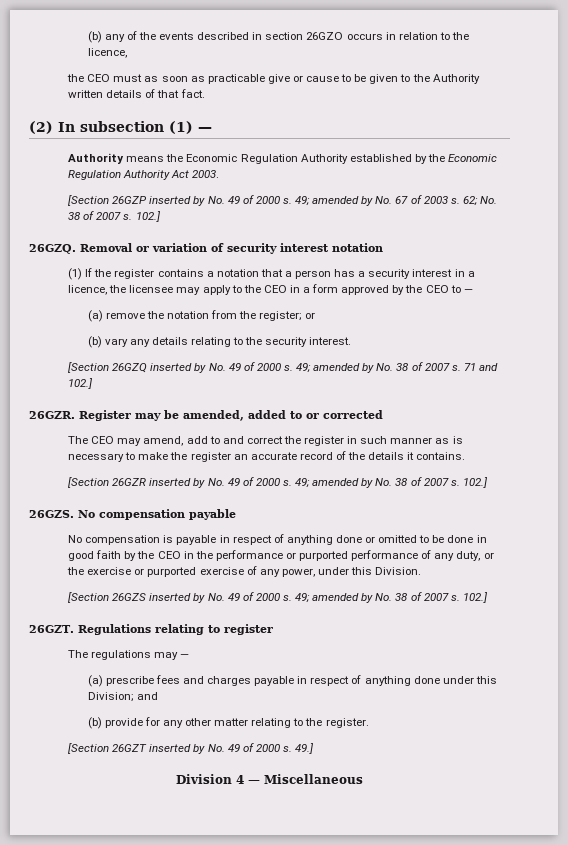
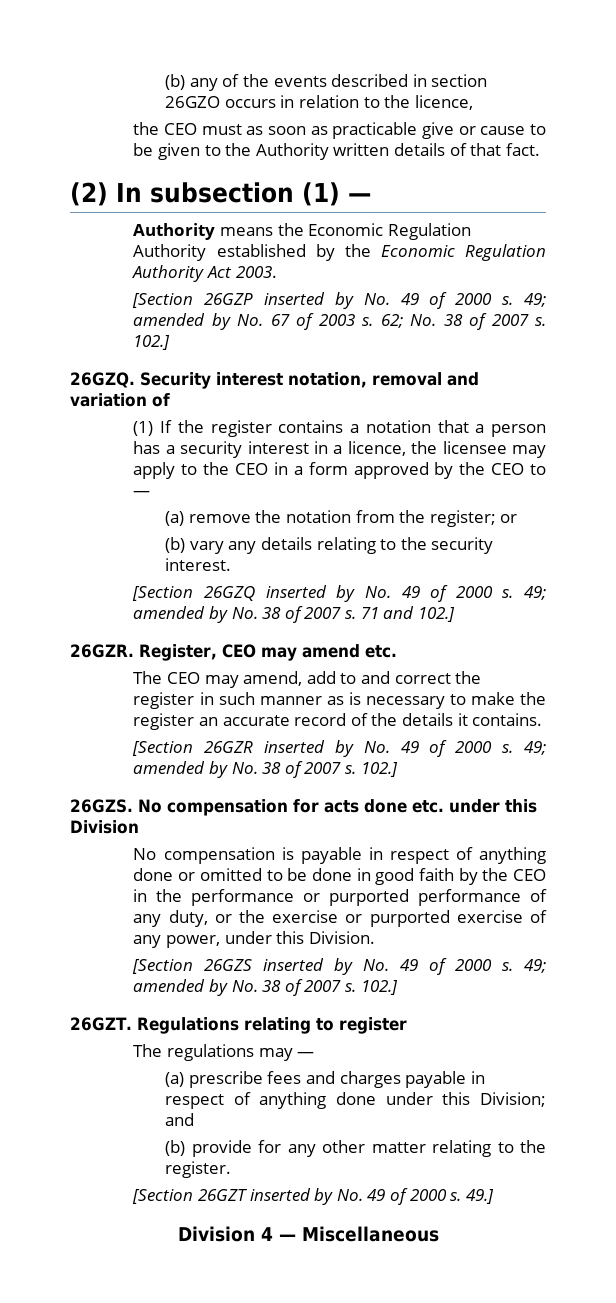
- Removal or variation of security interest notation
+ Security interest notation, removal and variation of
- Register may be amended, added to or corrected
+ Register, CEO may amend etc.
- No compensation payable
+ No compensation for acts done etc. under this Division

